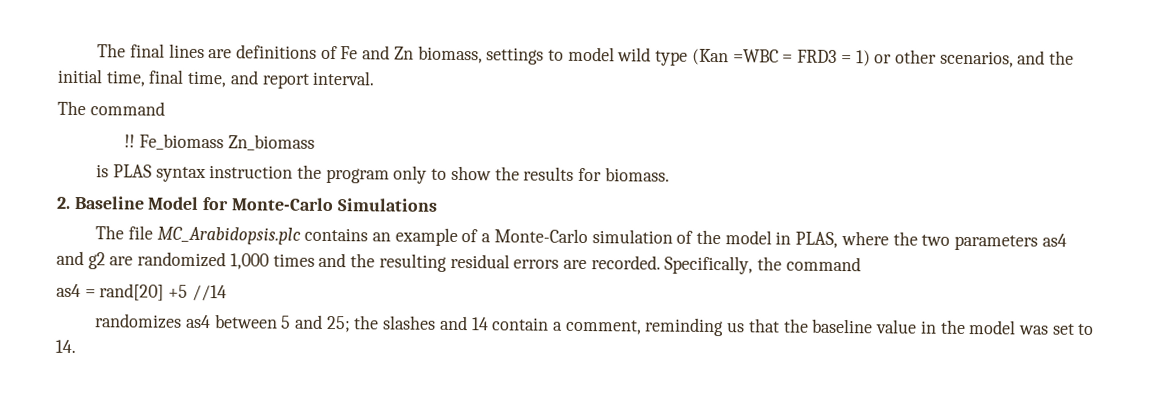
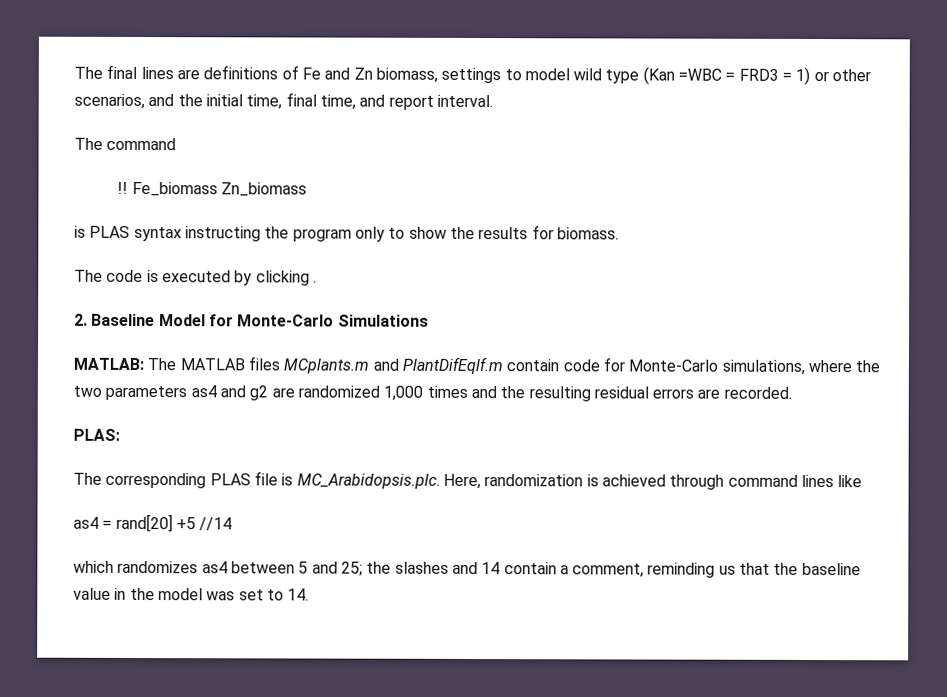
- is PLAS syntax instruction the program only to show the results for biomass.
+ is PLAS syntax instructing the program only to show the results for biomass.
+ The code is executed by clicking .
- The file MC_Arabidopsis.plc contains an example of a Monte-Carlo simulation of the model in PLAS, where the two parameters as4 and g2 are randomized 1,000 times and the resulting residual errors are recorded. Specifically, the command
+ MATLAB: The MATLAB files MCplants.m and PlantDifEqlf.m contain code for Monte-Carlo simulations, where the two parameters as4 and g2 are randomized 1,000 times and the resulting residual errors are recorded.
+ PLAS:
+ The corresponding PLAS file is MC_Arabidopsis.plc. Here, randomization is achieved through command lines like
- randomizes as4 between 5 and 25; the slashes and 14 contain a comment, reminding us that the baseline value in the model was set to 14.
+ which randomizes as4 between 5 and 25; the slashes and 14 contain a comment, reminding us that the baseline value in the model was set to 14.

